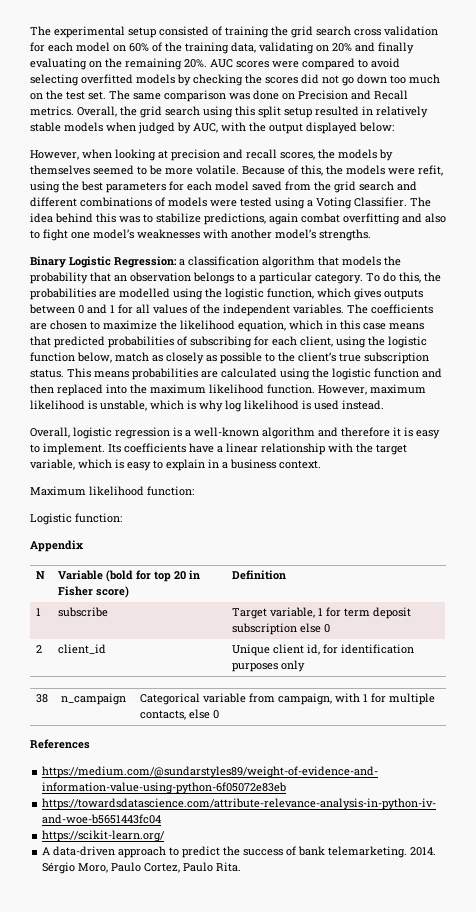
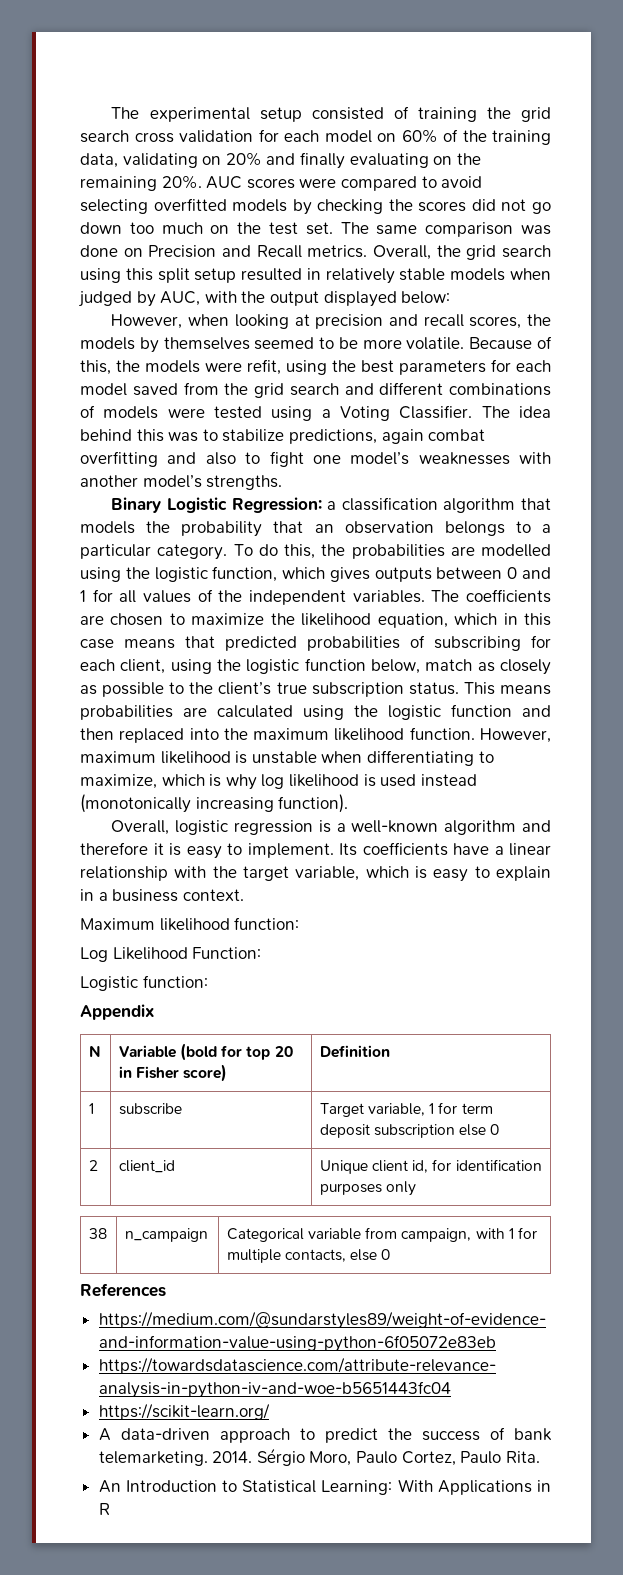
- However, maximum likelihood is unstable, which is why log likelihood is used instead.
+ However, maximum likelihood is unstable when differentiating to maximize, which is why log likelihood is used instead (monotonically increasing function).
+ Log Likelihood Function:
+ An Introduction to Statistical Learning: With Applications in R

